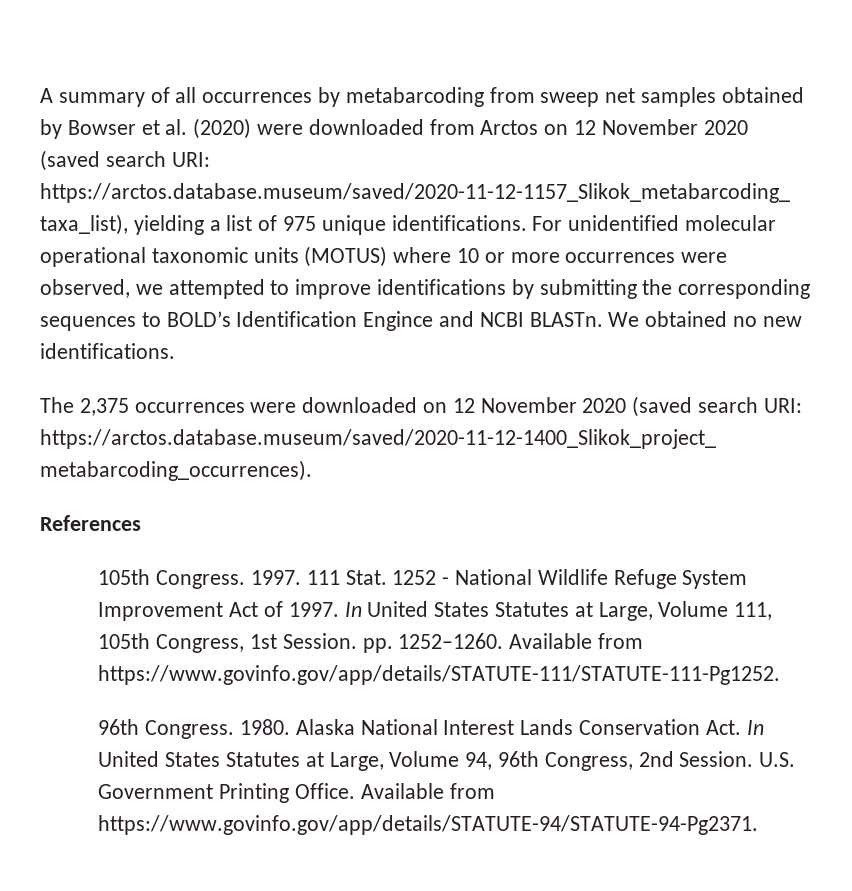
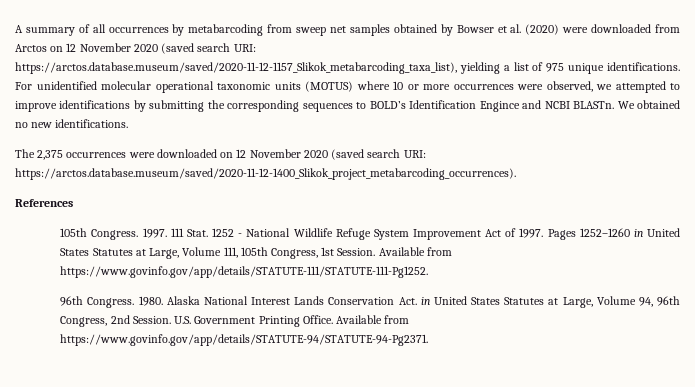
- In United States Statutes at Large, Volume 111, 105th Congress, 1st Session. pp. 1252–1260.
+ Pages 1252–1260 in United States Statutes at Large, Volume 111, 105th Congress, 1st Session.
- Alaska National Interest Lands Conservation Act. In United States Statutes at Large, Volume 94, 96th Congress, 2nd Session.
+ Alaska National Interest Lands Conservation Act. in United States Statutes at Large, Volume 94, 96th Congress, 2nd Session.

